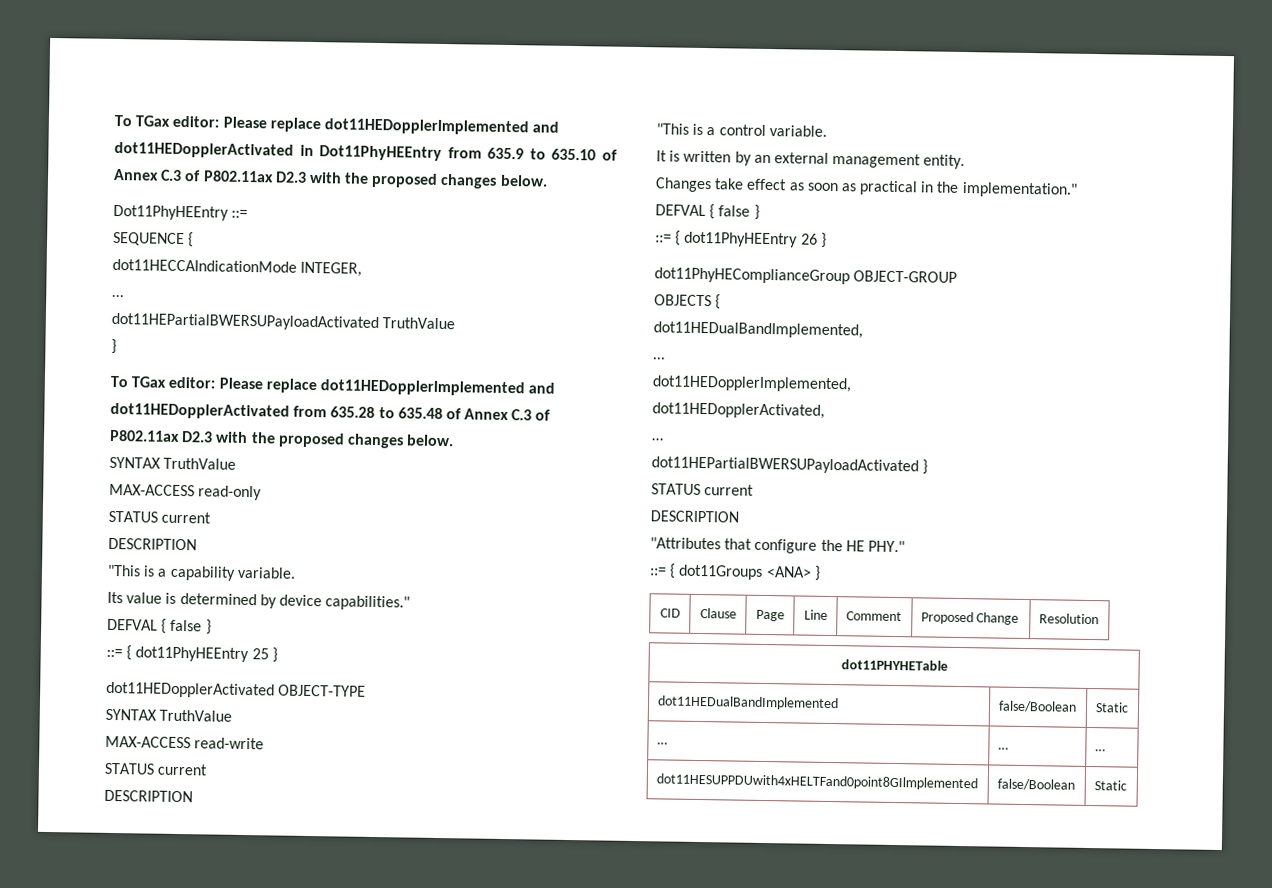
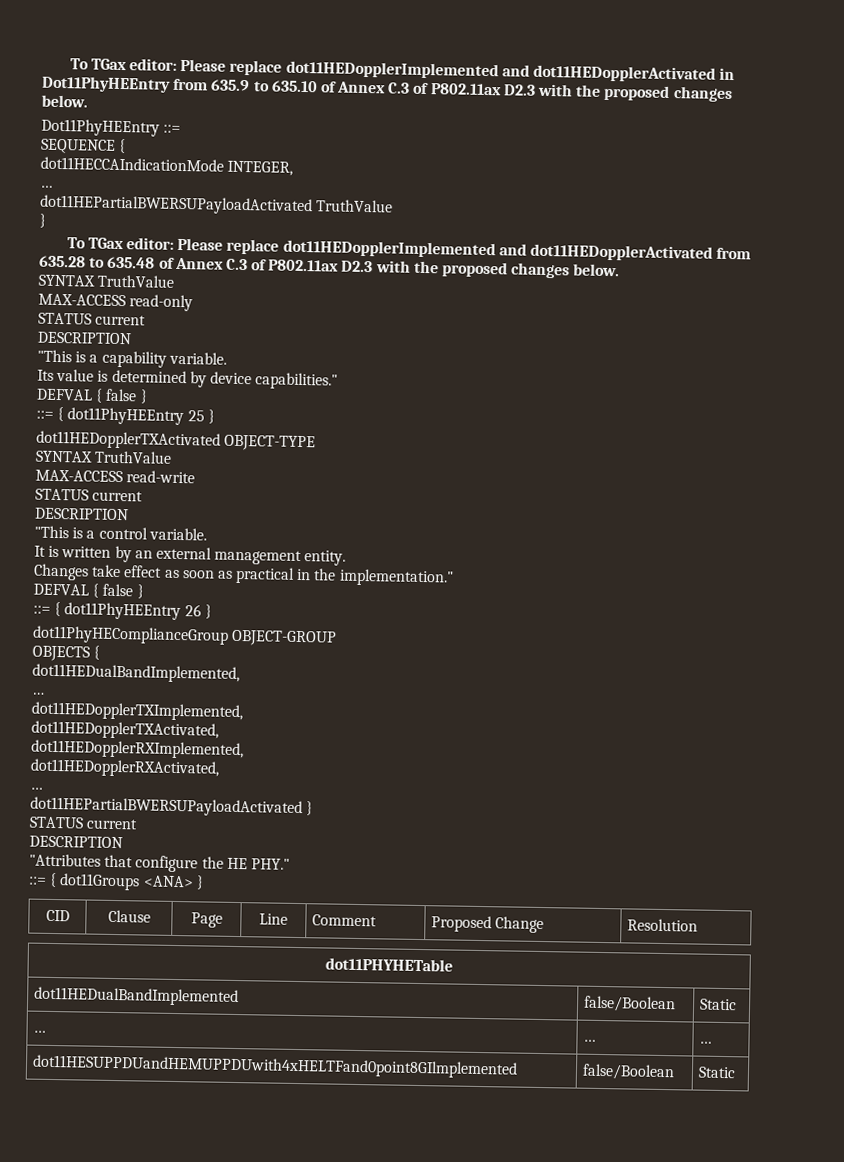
- dot11HEDopplerActivated OBJECT-TYPE
+ dot11HEDopplerTXActivated OBJECT-TYPE
- dot11HEDopplerImplemented,
- dot11HEDopplerActivated,
+ dot11HEDopplerTXImplemented,
+ dot11HEDopplerTXActivated,
+ dot11HEDopplerRXImplemented,
+ dot11HEDopplerRXActivated,
- dot11HESUPPDUwith4xHELTFand0point8GIlmplemented | false/Boolean | Static
+ dot11HESUPPDUandHEMUPPDUwith4xHELTFand0point8GIlmplemented | false/Boolean | Static

